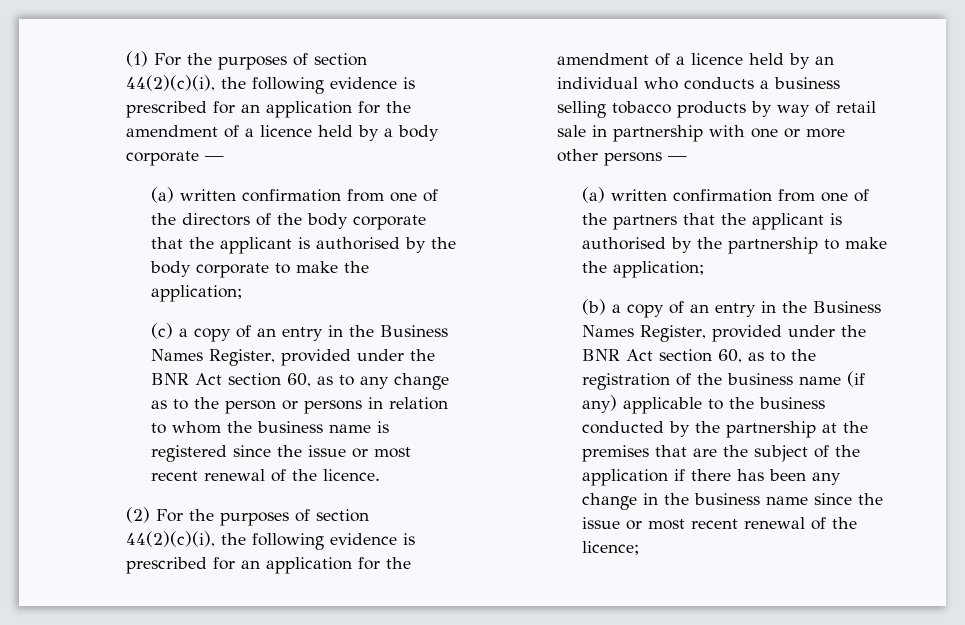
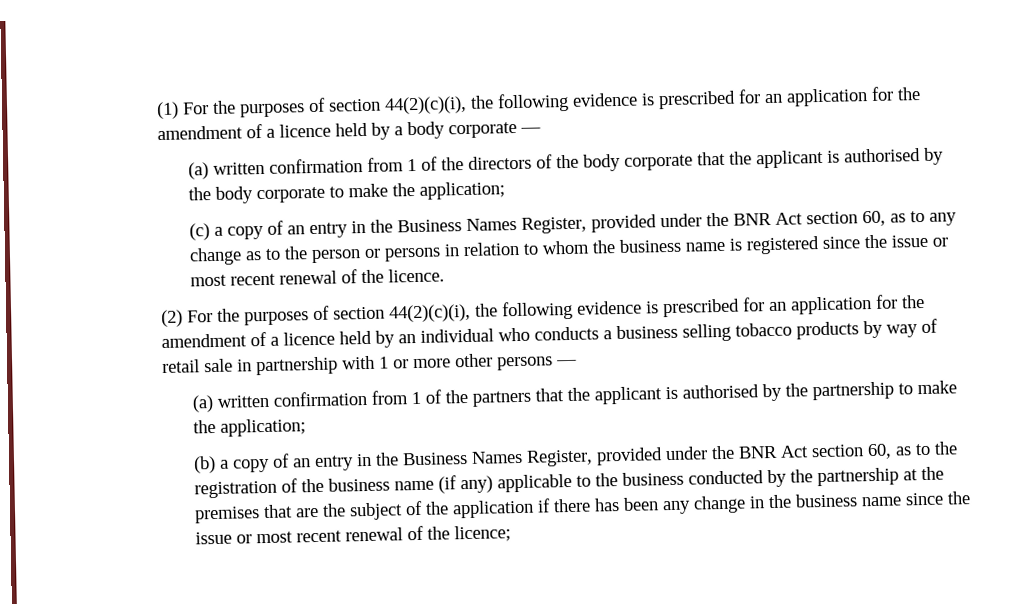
- (a) written confirmation from one of the directors of the body corporate that the applicant is authorised by the body corporate to make the application;
+ (a) written confirmation from 1 of the directors of the body corporate that the applicant is authorised by the body corporate to make the application;
- (2) For the purposes of section 44(2)(c)(i), the following evidence is prescribed for an application for the amendment of a licence held by an individual who conducts a business selling tobacco products by way of retail sale in partnership with one or more other persons —
+ (2) For the purposes of section 44(2)(c)(i), the following evidence is prescribed for an application for the amendment of a licence held by an individual who conducts a business selling tobacco products by way of retail sale in partnership with 1 or more other persons —
- (a) written confirmation from one of the partners that the applicant is authorised by the partnership to make the application;
+ (a) written confirmation from 1 of the partners that the applicant is authorised by the partnership to make the application;

